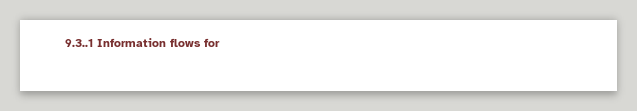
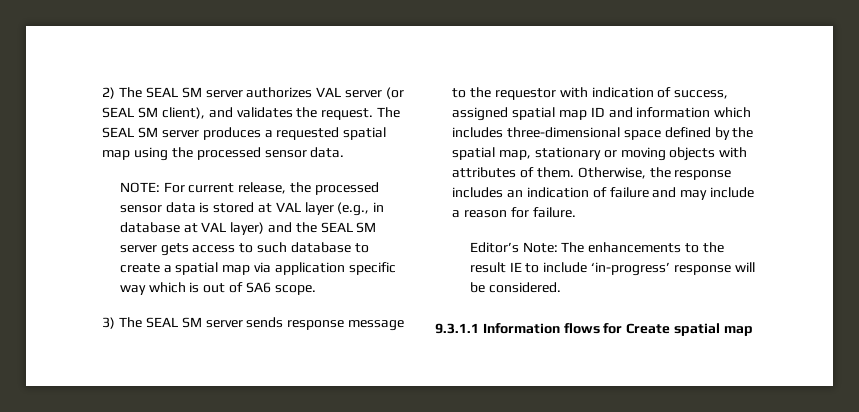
- 9.3..1 Information flows for
+ 2) The SEAL SM server authorizes VAL server (or SEAL SM client), and validates the request. The SEAL SM server produces a requested spatial map using the processed sensor data.
+ NOTE: For current release, the processed sensor data is stored at VAL layer (e.g., in database at VAL layer) and the SEAL SM server gets access to such database to create a spatial map via application specific way which is out of SA6 scope.
+ 3) The SEAL SM server sends response message to the requestor with indication of success, assigned spatial map ID and information which includes three-dimensional space defined by the spatial map, stationary or moving objects with attributes of them. Otherwise, the response includes an indication of failure and may include a reason for failure.
+ Editor’s Note: The enhancements to the result IE to include ‘in-progress’ response will be considered.
+ 9.3.1.1 Information flows for Create spatial map

